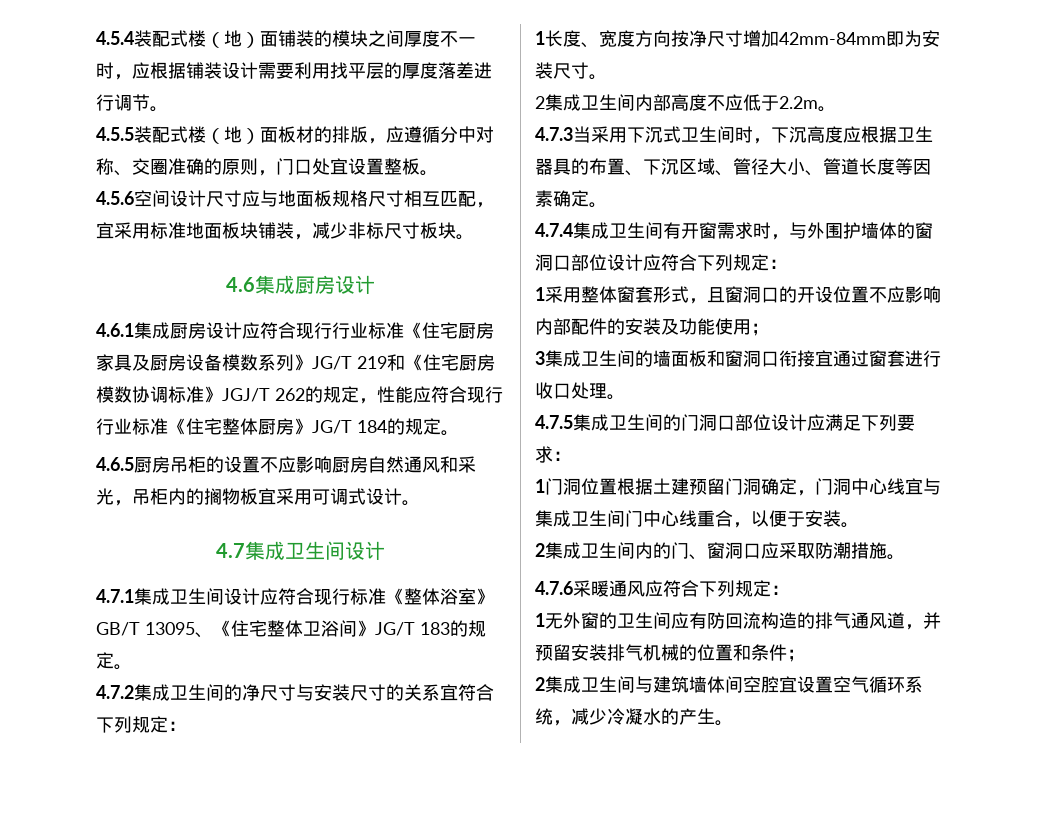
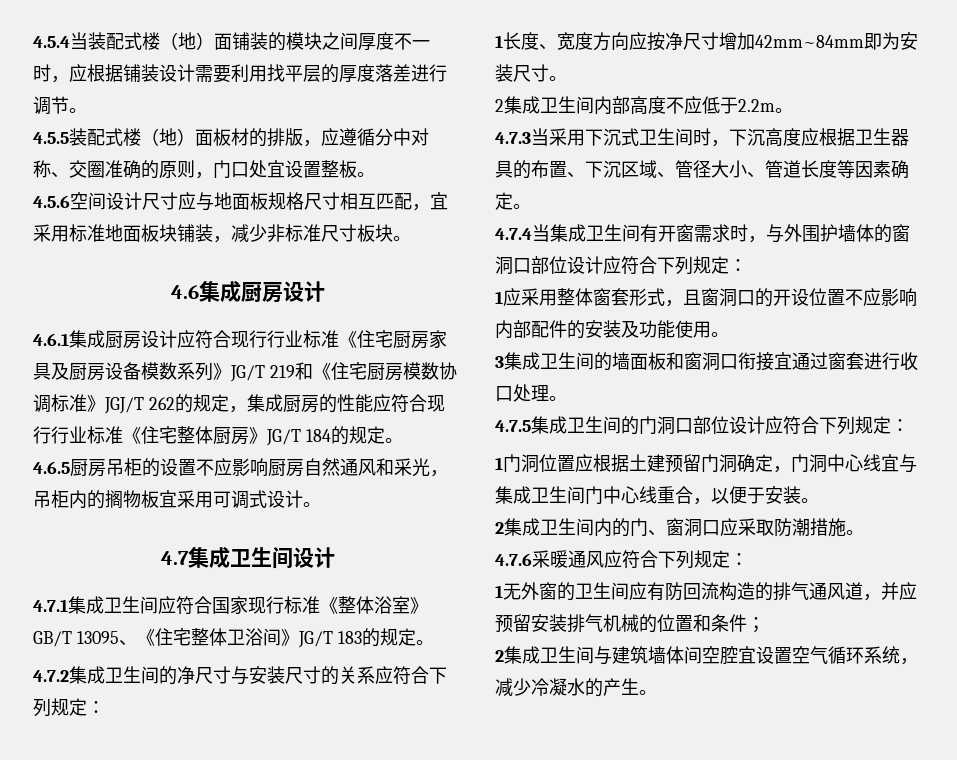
- 4.5.4装配式楼（地）面铺装的模块之间厚度不一时，应根据铺装设计需要利用找平层的厚度落差进行调节。
+ 4.5.4当装配式楼（地）面铺装的模块之间厚度不一时，应根据铺装设计需要利用找平层的厚度落差进行调节。
- 4.5.6空间设计尺寸应与地面板规格尺寸相互匹配，宜采用标准地面板块铺装，减少非标尺寸板块。
+ 4.5.6空间设计尺寸应与地面板规格尺寸相互匹配，宜采用标准地面板块铺装，减少非标准尺寸板块。
- 4.6.1集成厨房设计应符合现行行业标准《住宅厨房家具及厨房设备模数系列》JG/T 219和《住宅厨房模数协调标准》JGJ/T 262的规定，性能应符合现行行业标准《住宅整体厨房》JG/T 184的规定。
+ 4.6.1集成厨房设计应符合现行行业标准《住宅厨房家具及厨房设备模数系列》JG/T 219和《住宅厨房模数协调标准》JGJ/T 262的规定，集成厨房的性能应符合现行行业标准《住宅整体厨房》JG/T 184的规定。
- 4.7.1集成卫生间设计应符合现行标准《整体浴室》GB/T 13095、《住宅整体卫浴间》JG/T 183的规定。
+ 4.7.1集成卫生间应符合国家现行标准《整体浴室》GB/T 13095、《住宅整体卫浴间》JG/T 183的规定。
- 4.7.2集成卫生间的净尺寸与安装尺寸的关系宜符合下列规定：
+ 4.7.2集成卫生间的净尺寸与安装尺寸的关系应符合下列规定：
- 1长度、宽度方向按净尺寸增加42mm-84mm即为安装尺寸。
+ 1长度、宽度方向应按净尺寸增加42mm~84mm即为安装尺寸。
- 4.7.4集成卫生间有开窗需求时，与外围护墙体的窗洞口部位设计应符合下列规定：
+ 4.7.4当集成卫生间有开窗需求时，与外围护墙体的窗洞口部位设计应符合下列规定：
- 1采用整体窗套形式，且窗洞口的开设位置不应影响内部配件的安装及功能使用；
+ 1应采用整体窗套形式，且窗洞口的开设位置不应影响内部配件的安装及功能使用。
- 4.7.5集成卫生间的门洞口部位设计应满足下列要求：
+ 4.7.5集成卫生间的门洞口部位设计应符合下列规定：
- 1门洞位置根据土建预留门洞确定，门洞中心线宜与集成卫生间门中心线重合，以便于安装。
+ 1门洞位置应根据土建预留门洞确定，门洞中心线宜与集成卫生间门中心线重合，以便于安装。
- 1无外窗的卫生间应有防回流构造的排气通风道，并预留安装排气机械的位置和条件；
+ 1无外窗的卫生间应有防回流构造的排气通风道，并应预留安装排气机械的位置和条件；

